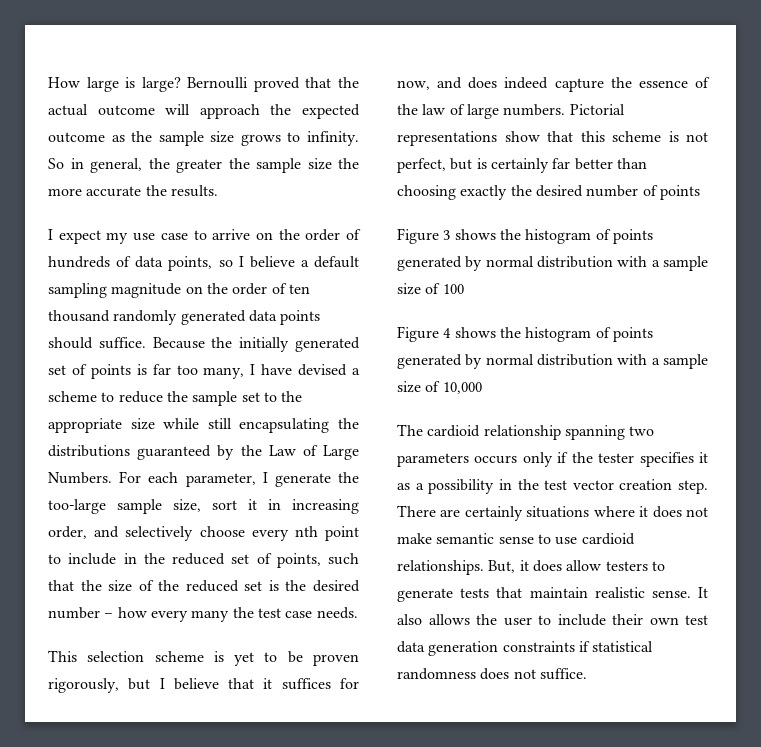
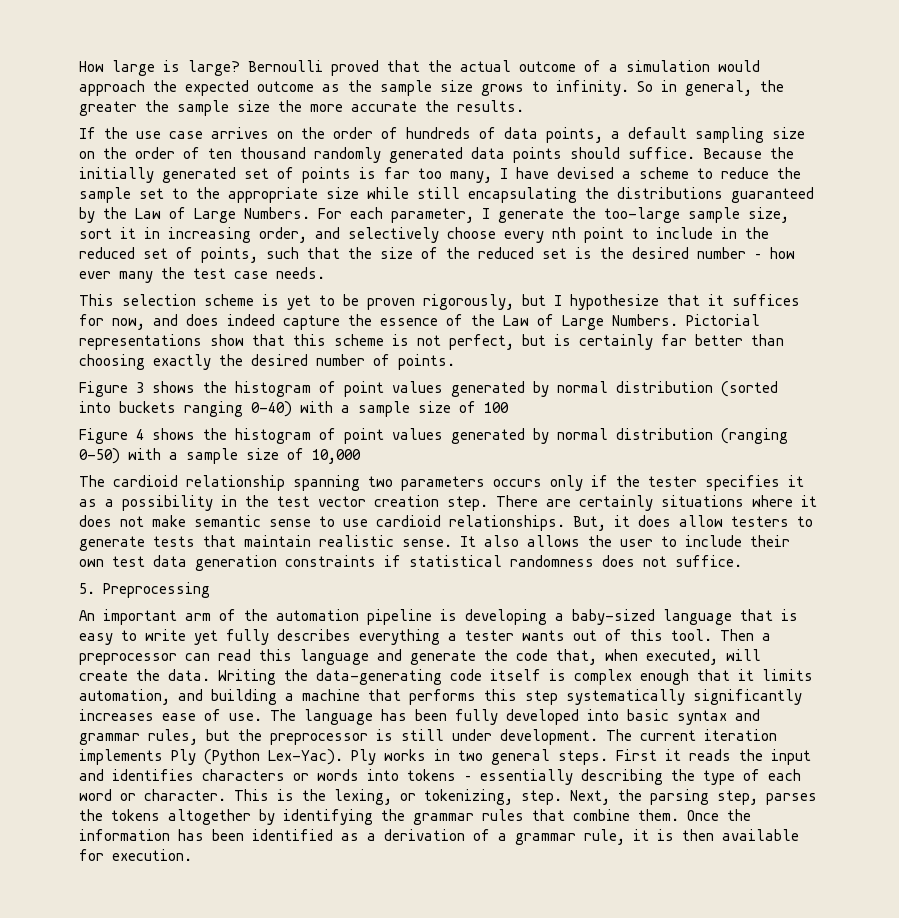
- Bernoulli proved that the actual outcome will approach the expected outcome as the sample size grows to infinity.
+ Bernoulli proved that the actual outcome of a simulation would approach the expected outcome as the sample size grows to infinity.
- I expect my use case to arrive on the order of hundreds of data points, so I believe a default sampling magnitude on the order of ten thousand randomly generated data points should suffice.
+ If the use case arrives on the order of hundreds of data points, a default sampling size on the order of ten thousand randomly generated data points should suffice.
- For each parameter, I generate the too-large sample size, sort it in increasing order, and selectively choose every nth point to include in the reduced set of points, such that the size of the reduced set is the desired number – how every many the test case needs.
+ For each parameter, I generate the too-large sample size, sort it in increasing order, and selectively choose every nth point to include in the reduced set of points, such that the size of the reduced set is the desired number – how ever many the test case needs.
- This selection scheme is yet to be proven rigorously, but I believe that it suffices for now, and does indeed capture the essence of the law of large numbers.
+ This selection scheme is yet to be proven rigorously, but I hypothesize that it suffices for now, and does indeed capture the essence of the Law of Large Numbers.
- Pictorial representations show that this scheme is not perfect, but is certainly far better than choosing exactly the desired number of points
+ Pictorial representations show that this scheme is not perfect, but is certainly far better than choosing exactly the desired number of points.
- Figure 3 shows the histogram of points generated by normal distribution with a sample size of 100
+ Figure 3 shows the histogram of point values generated by normal distribution (sorted into buckets ranging 0-40) with a sample size of 100
- Figure 4 shows the histogram of points generated by normal distribution with a sample size of 10,000
+ Figure 4 shows the histogram of point values generated by normal distribution (ranging 0-50) with a sample size of 10,000
+ 5. Preprocessing
+ An important arm of the automation pipeline is developing a baby-sized language that is easy to write yet fully describes everything a tester wants out of this tool. Then a preprocessor can read this language and generate the code that, when executed, will create the data. Writing the data-generating code itself is complex enough that it limits automation, and building a machine that performs this step systematically significantly increases ease of use. The language has been fully developed into basic syntax and grammar rules, but the preprocessor is still under development. The current iteration implements Ply (Python Lex-Yac). Ply works in two general steps. First it reads the input and identifies characters or words into tokens – essentially describing the type of each word or character. This is the lexing, or tokenizing, step. Next, the parsing step, parses the tokens altogether by identifying the grammar rules that combine them. Once the information has been identified as a derivation of a grammar rule, it is then available for execution.

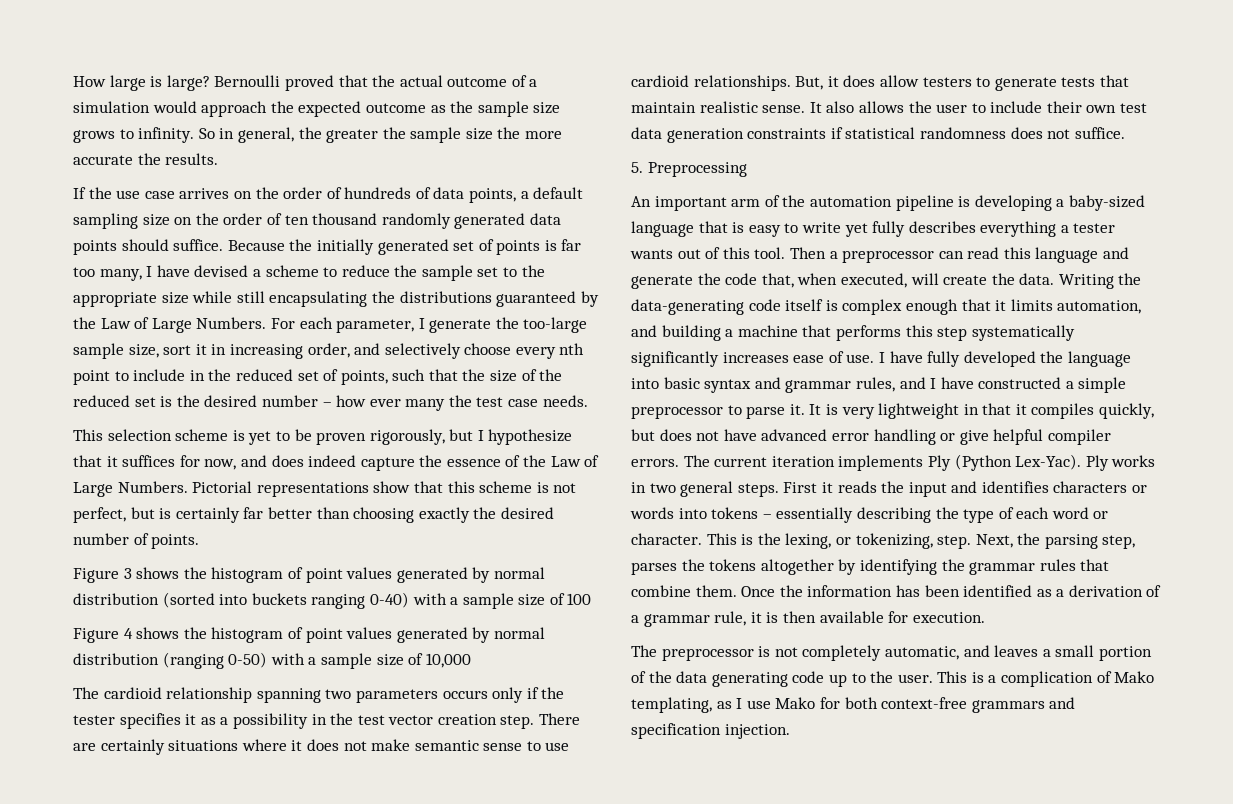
- The language has been fully developed into basic syntax and grammar rules, but the preprocessor is still under development.
+ I have fully developed the language into basic syntax and grammar rules, and I have constructed a simple preprocessor to parse it. It is very lightweight in that it compiles quickly, but does not have advanced error handling or give helpful compiler errors.
+ The preprocessor is not completely automatic, and leaves a small portion of the data generating code up to the user. This is a complication of Mako templating, as I use Mako for both context-free grammars and specification injection.

